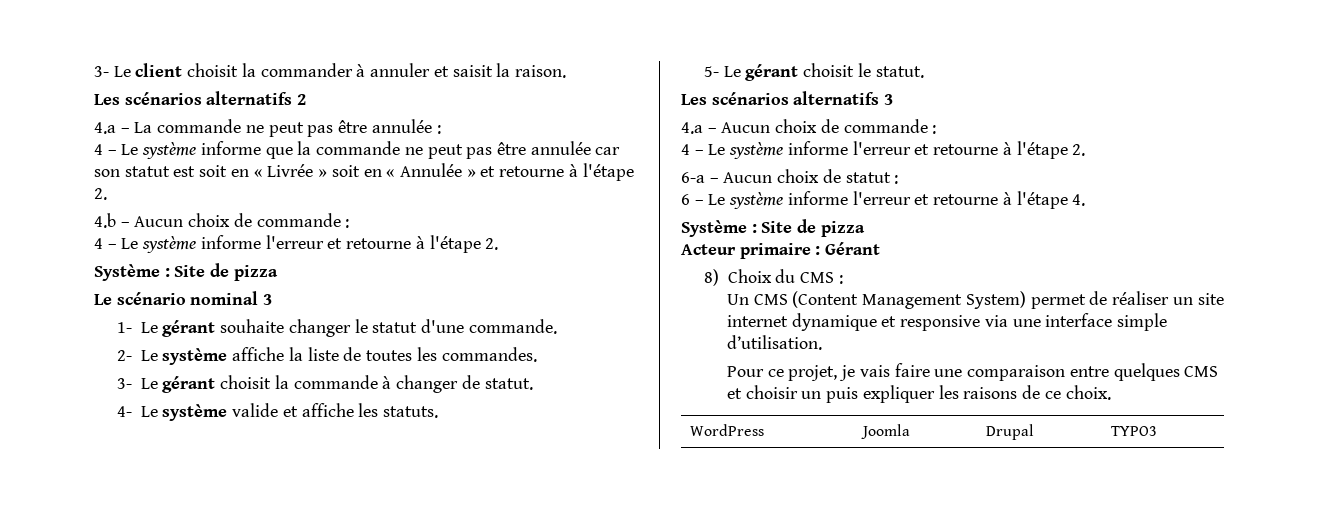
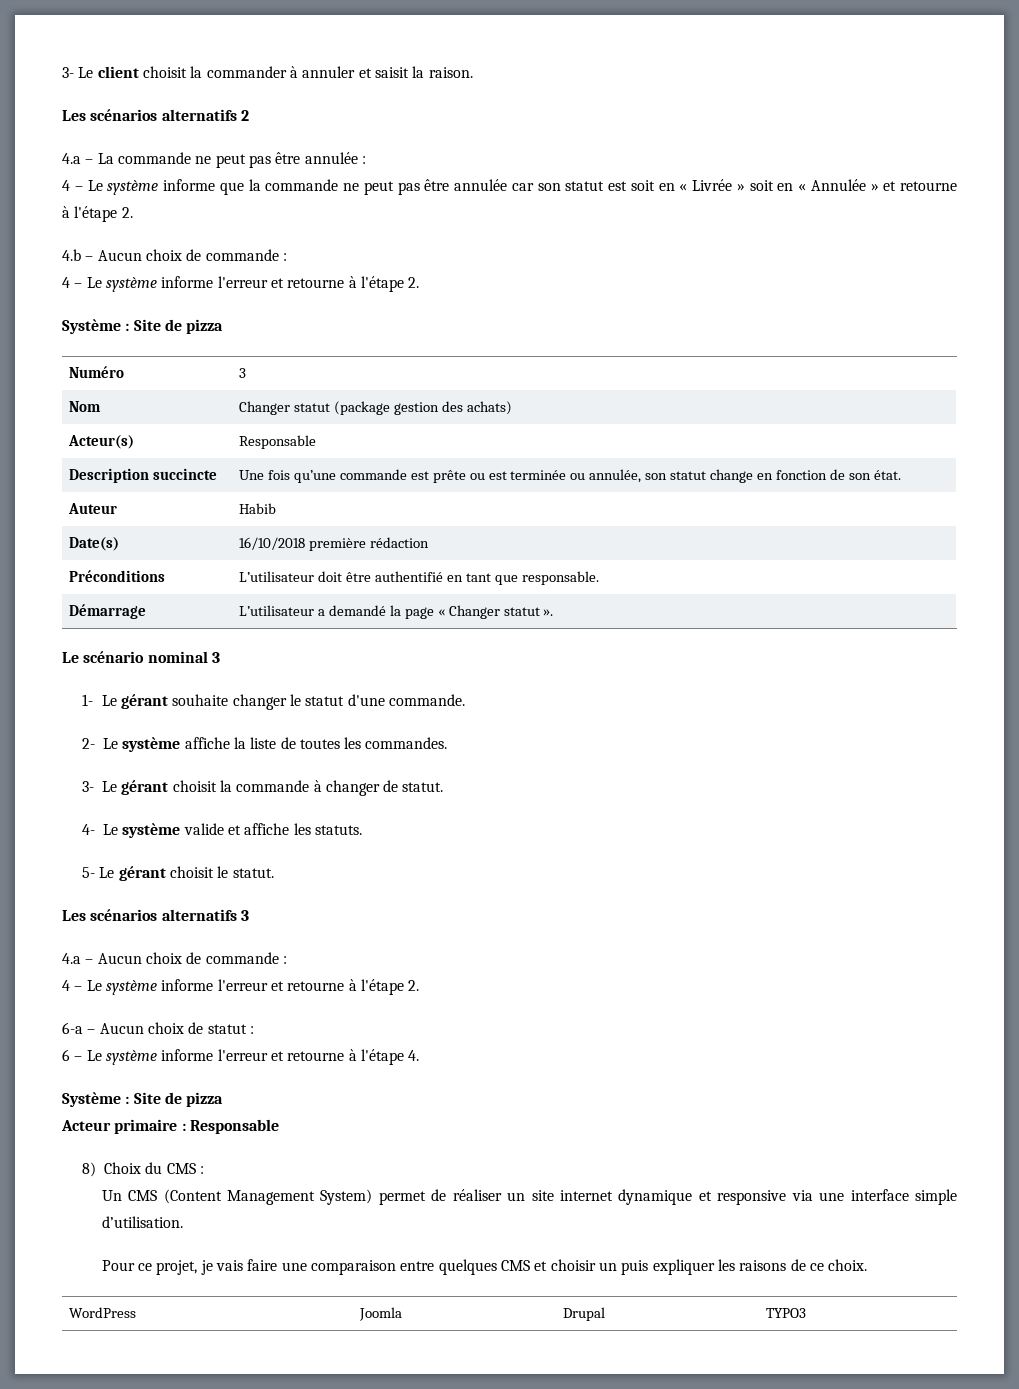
+ Numéro | 3
+ Nom | Changer statut (package gestion des achats)
+ Acteur(s) | Responsable
+ Description succincte | Une fois qu’une commande est prête ou est terminée ou annulée, son statut change en fonction de son état.
+ Auteur | Habib
+ Date(s) | 16/10/2018 première rédaction
+ Préconditions | L’utilisateur doit être authentifié en tant que responsable.
+ Démarrage | L’utilisateur a demandé la page « Changer statut ».
- Acteur primaire : Gérant
+ Acteur primaire : Responsable

